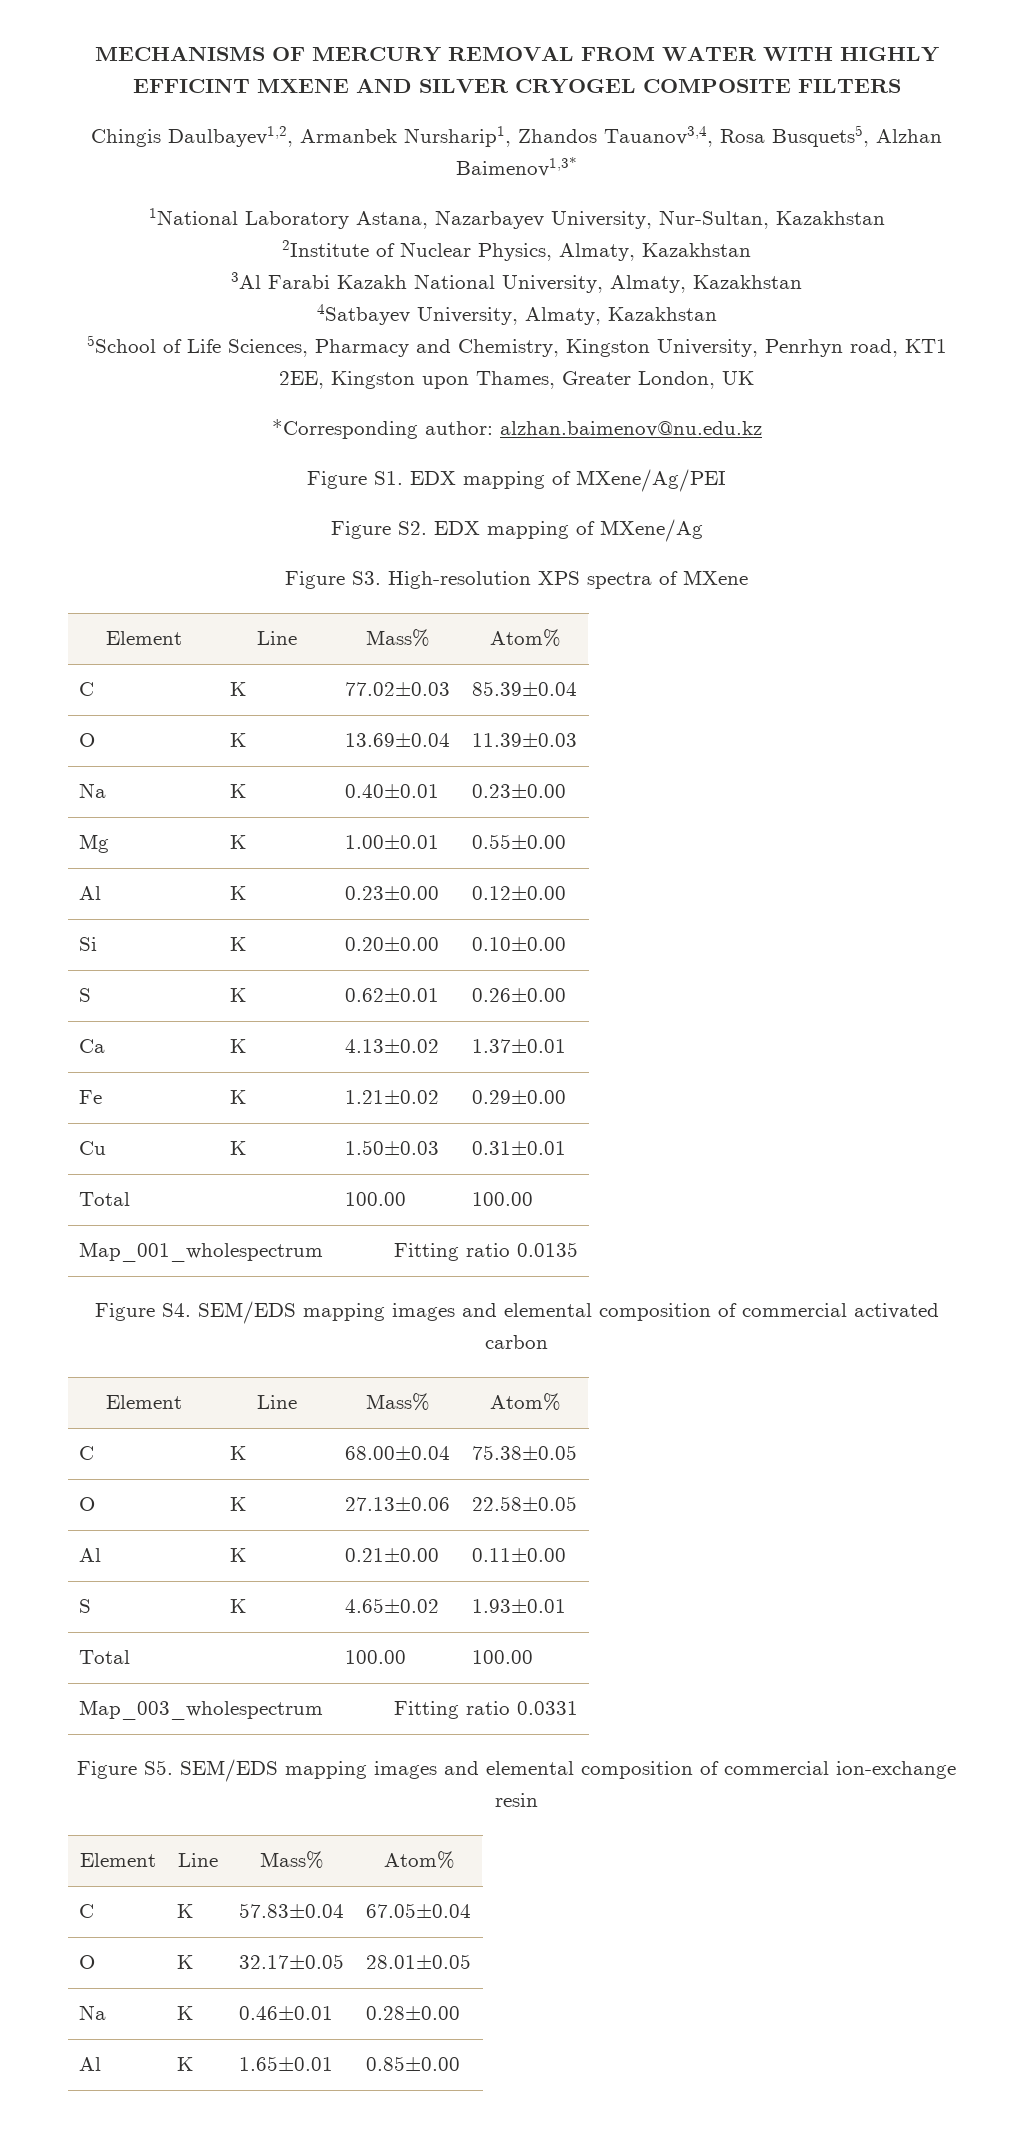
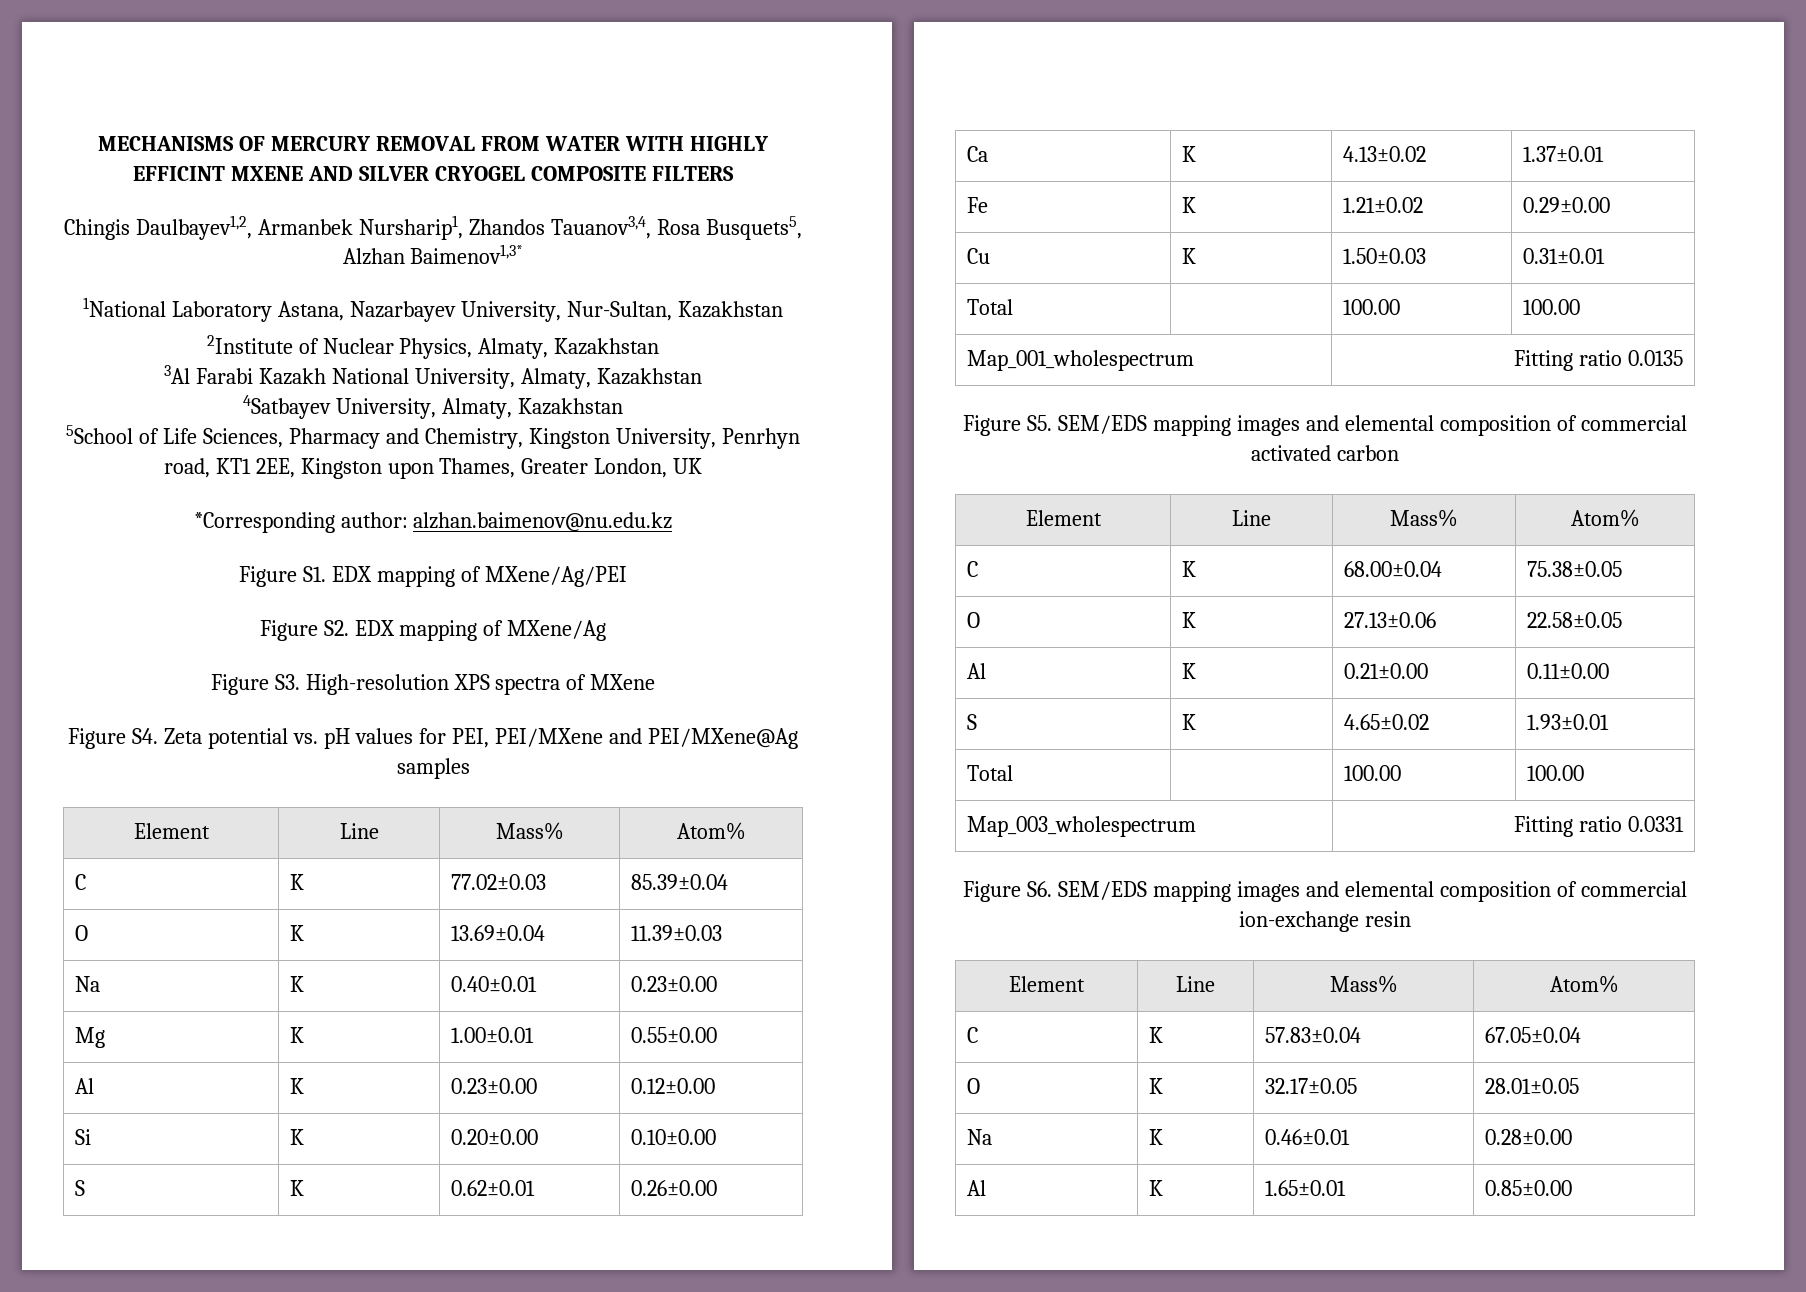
+ Figure S4. Zeta potential vs. pH values for PEI, PEI/MXene and PEI/MXene@Ag samples
- Figure S4. SEM/EDS mapping images and elemental composition of commercial activated carbon
+ Figure S5. SEM/EDS mapping images and elemental composition of commercial activated carbon
- Figure S5. SEM/EDS mapping images and elemental composition of commercial ion-exchange resin
+ Figure S6. SEM/EDS mapping images and elemental composition of commercial ion-exchange resin

